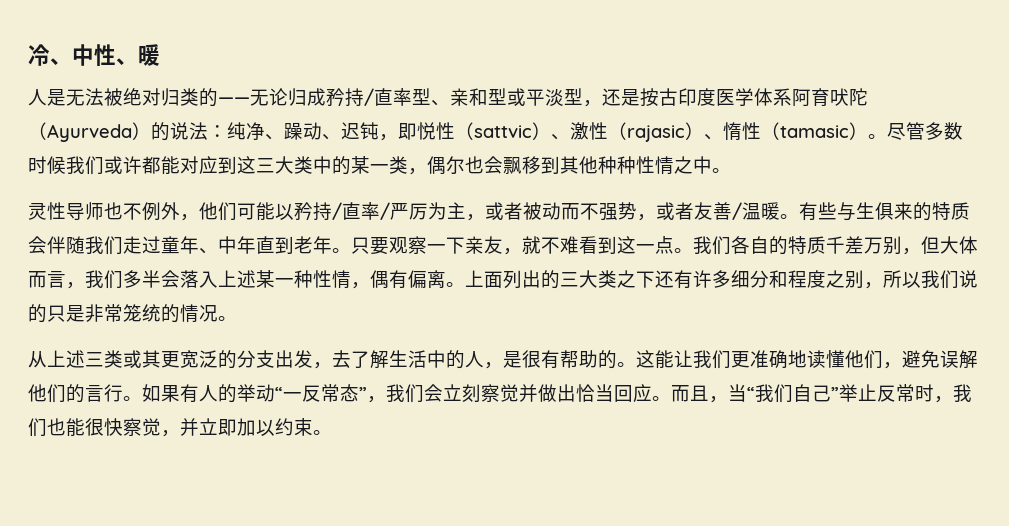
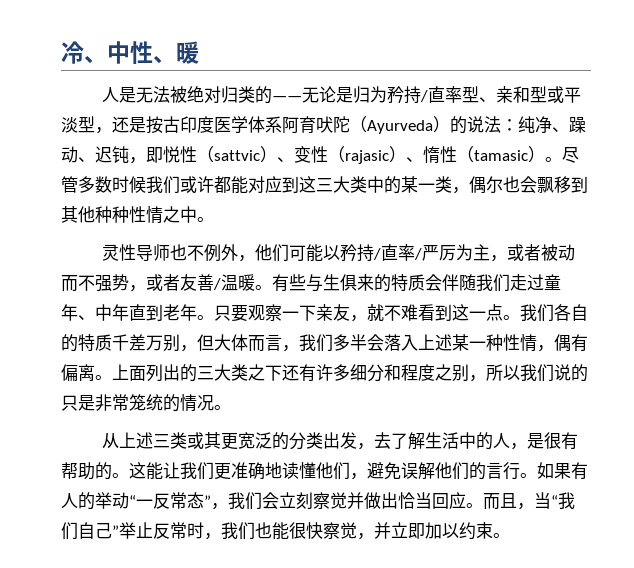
- 人是无法被绝对归类的——无论归成矜持/直率型、亲和型或平淡型，还是按古印度医学体系阿育吠陀（Ayurveda）的说法：纯净、躁动、迟钝，即悦性（sattvic）、激性（rajasic）、惰性（tamasic）。
+ 人是无法被绝对归类的——无论是归为矜持/直率型、亲和型或平淡型，还是按古印度医学体系阿育吠陀（Ayurveda）的说法：纯净、躁动、迟钝，即悦性（sattvic）、变性（rajasic）、惰性（tamasic）。
- 从上述三类或其更宽泛的分支出发，去了解生活中的人，是很有帮助的。
+ 从上述三类或其更宽泛的分类出发，去了解生活中的人，是很有帮助的。

